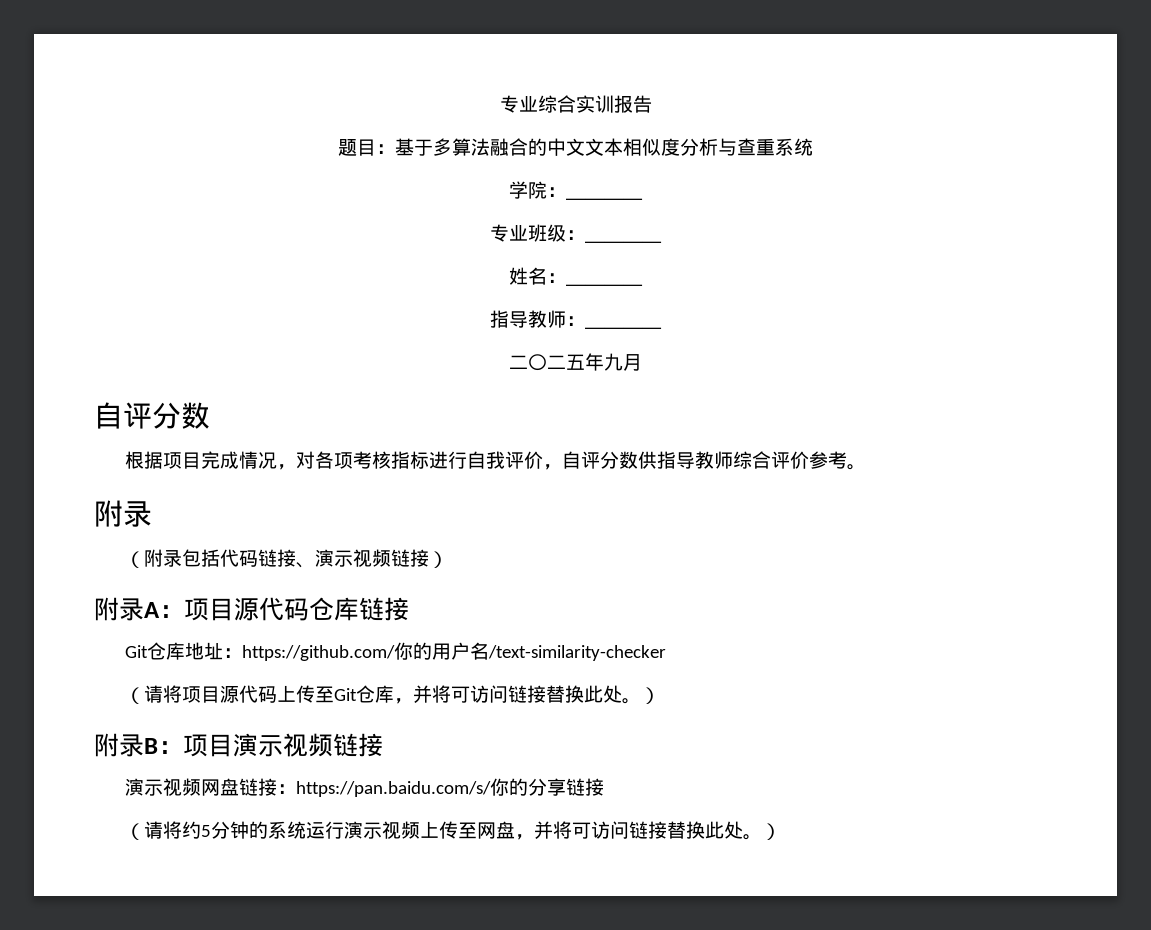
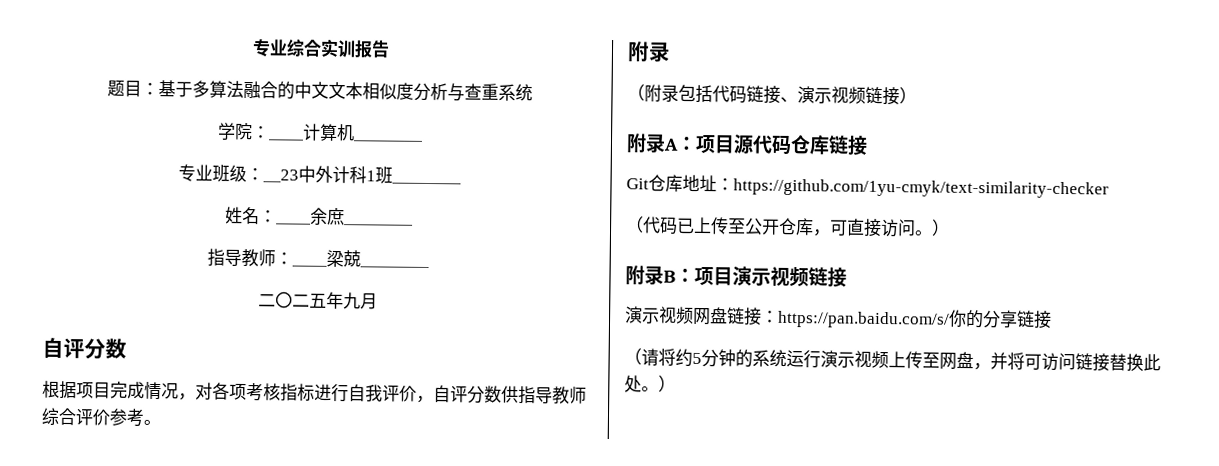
- 学院：＿＿＿＿
+ 学院：＿＿计算机＿＿＿＿
- 专业班级：＿＿＿＿
+ 专业班级：＿23中外计科1班＿＿＿＿
- 姓名：＿＿＿＿
+ 姓名：＿＿余庶＿＿＿＿
- 指导教师：＿＿＿＿
+ 指导教师：＿＿梁兢＿＿＿＿
- Git仓库地址：https://github.com/你的用户名/text-similarity-checker
- （请将项目源代码上传至Git仓库，并将可访问链接替换此处。）
+ Git仓库地址：https://github.com/1yu-cmyk/text-similarity-checker
+ （代码已上传至公开仓库，可直接访问。）

